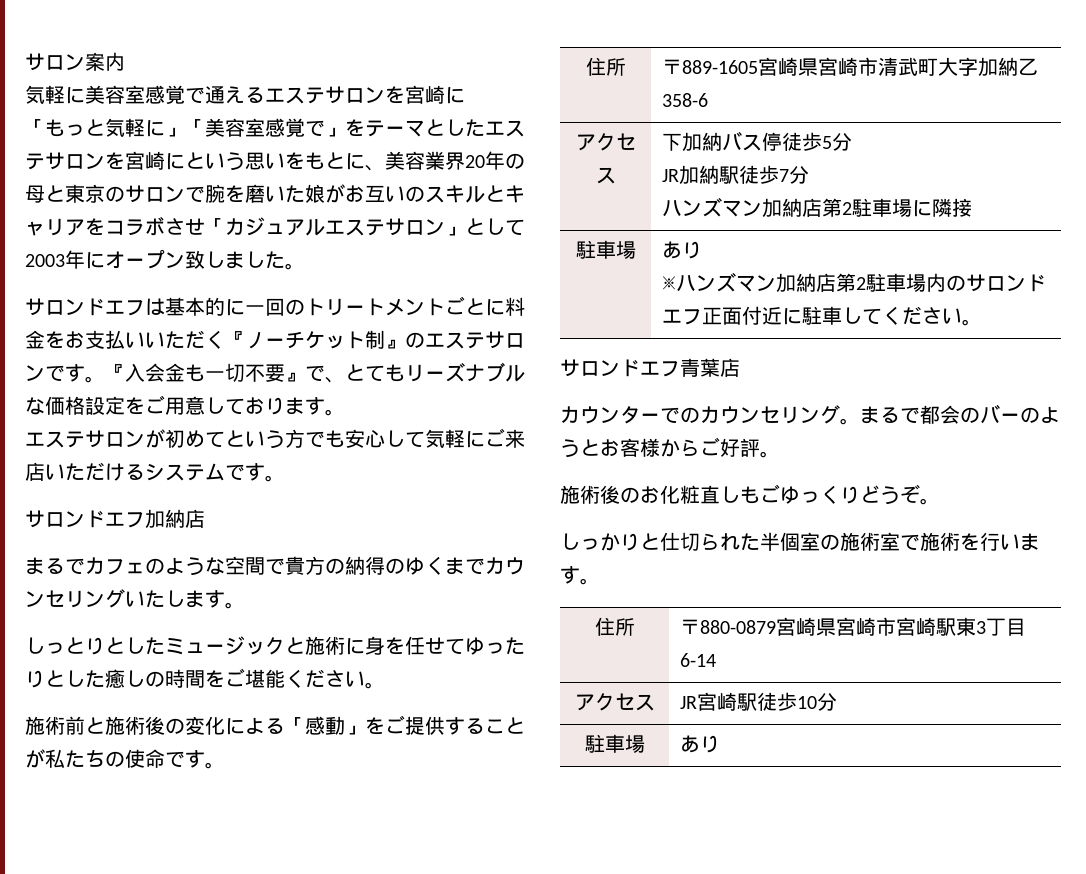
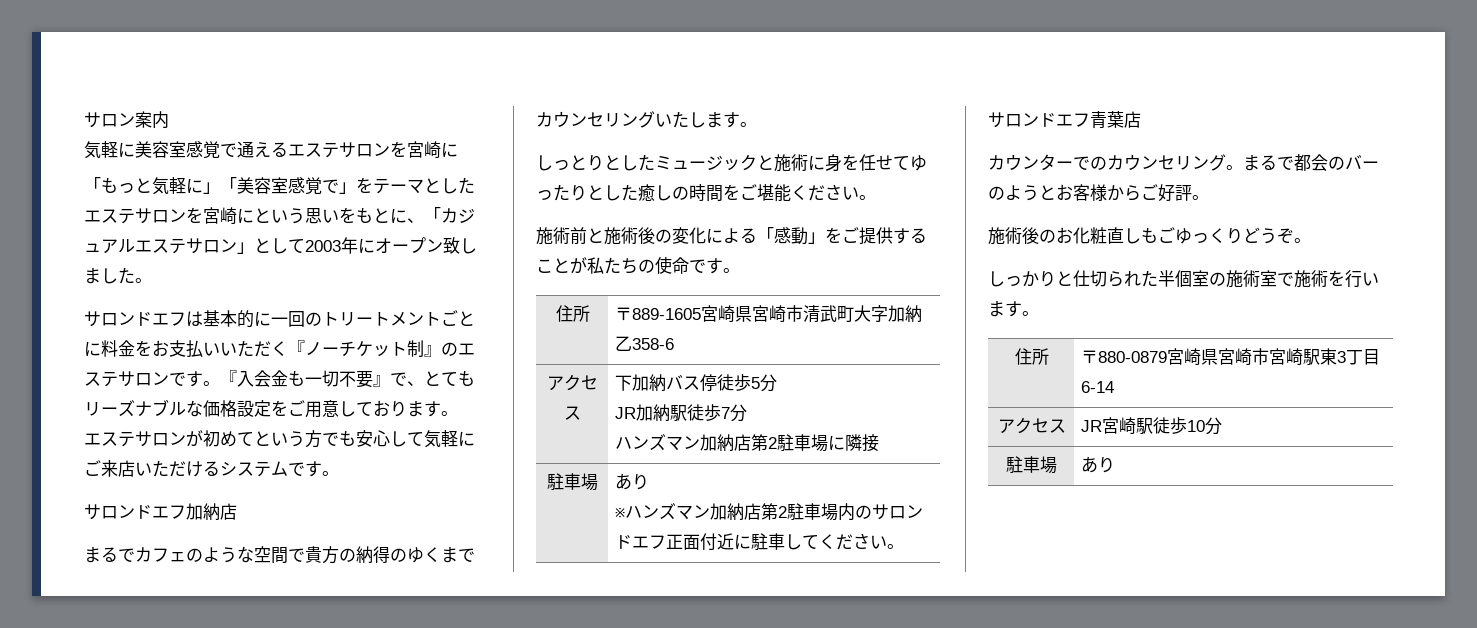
- 「もっと気軽に」「美容室感覚で」をテーマとしたエステサロンを宮崎にという思いをもとに、美容業界20年の母と東京のサロンで腕を磨いた娘がお互いのスキルとキャリアをコラボさせ「カジュアルエステサロン」として2003年にオープン致しました。
+ 「もっと気軽に」「美容室感覚で」をテーマとしたエステサロンを宮崎にという思いをもとに、「カジュアルエステサロン」として2003年にオープン致しました。

